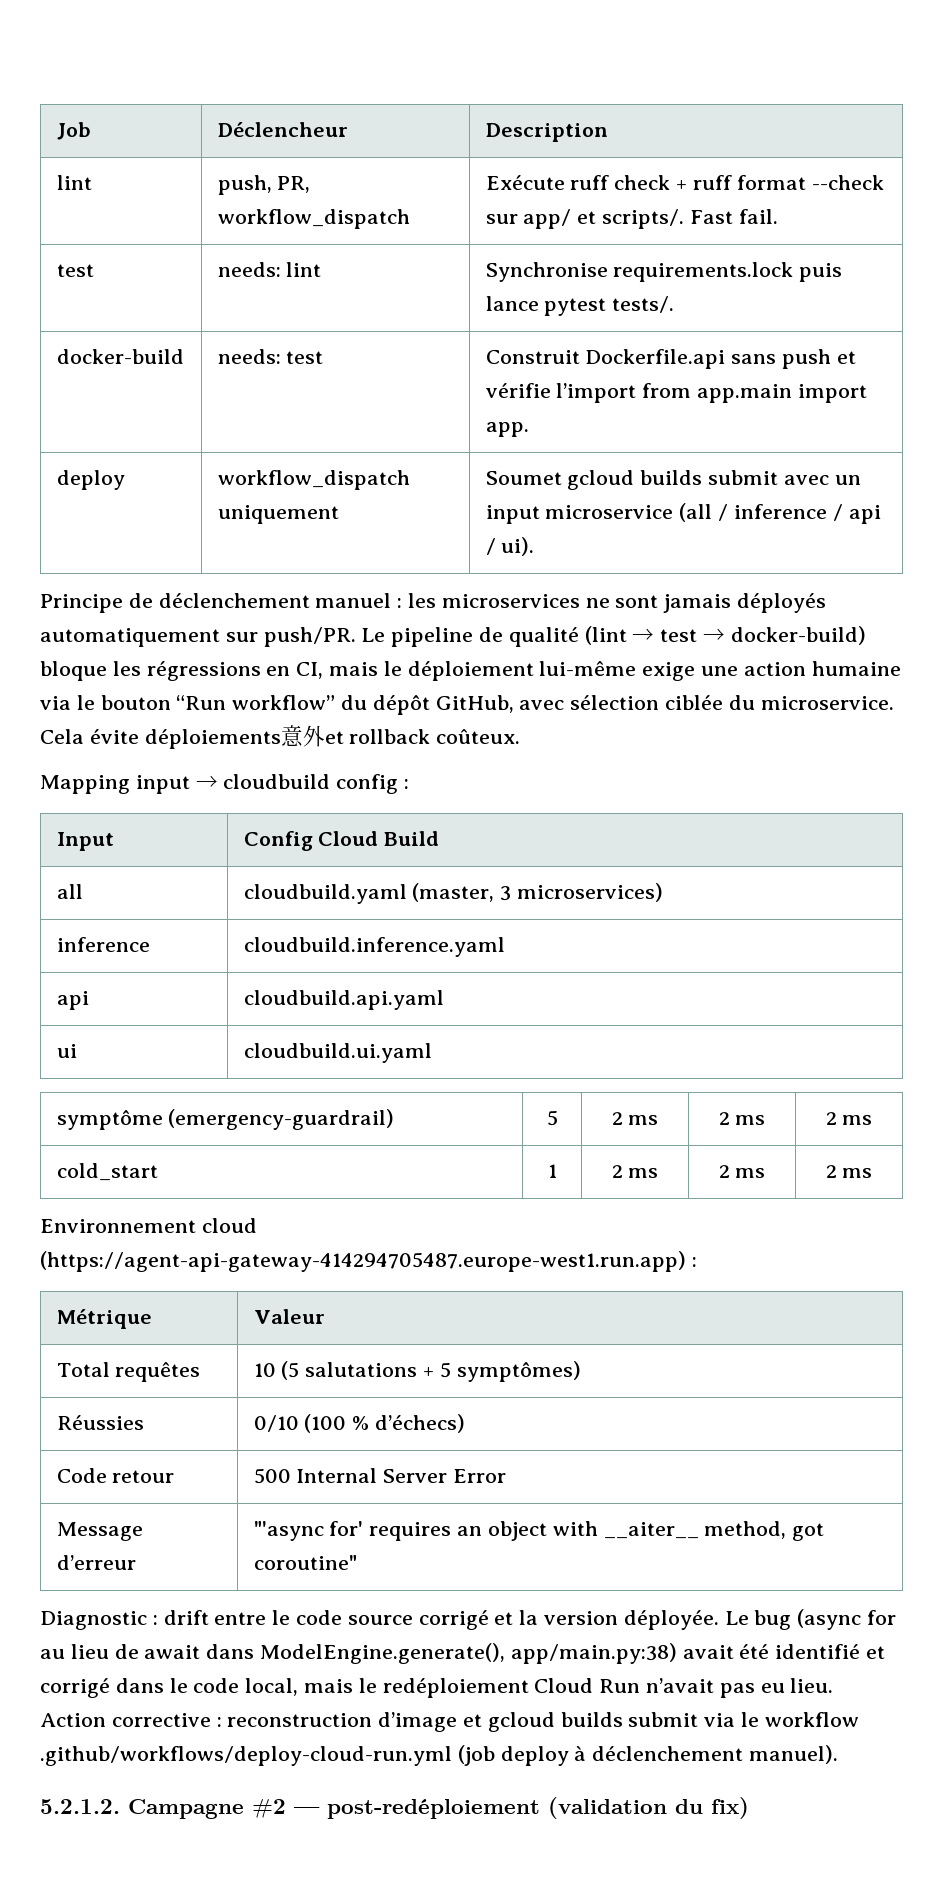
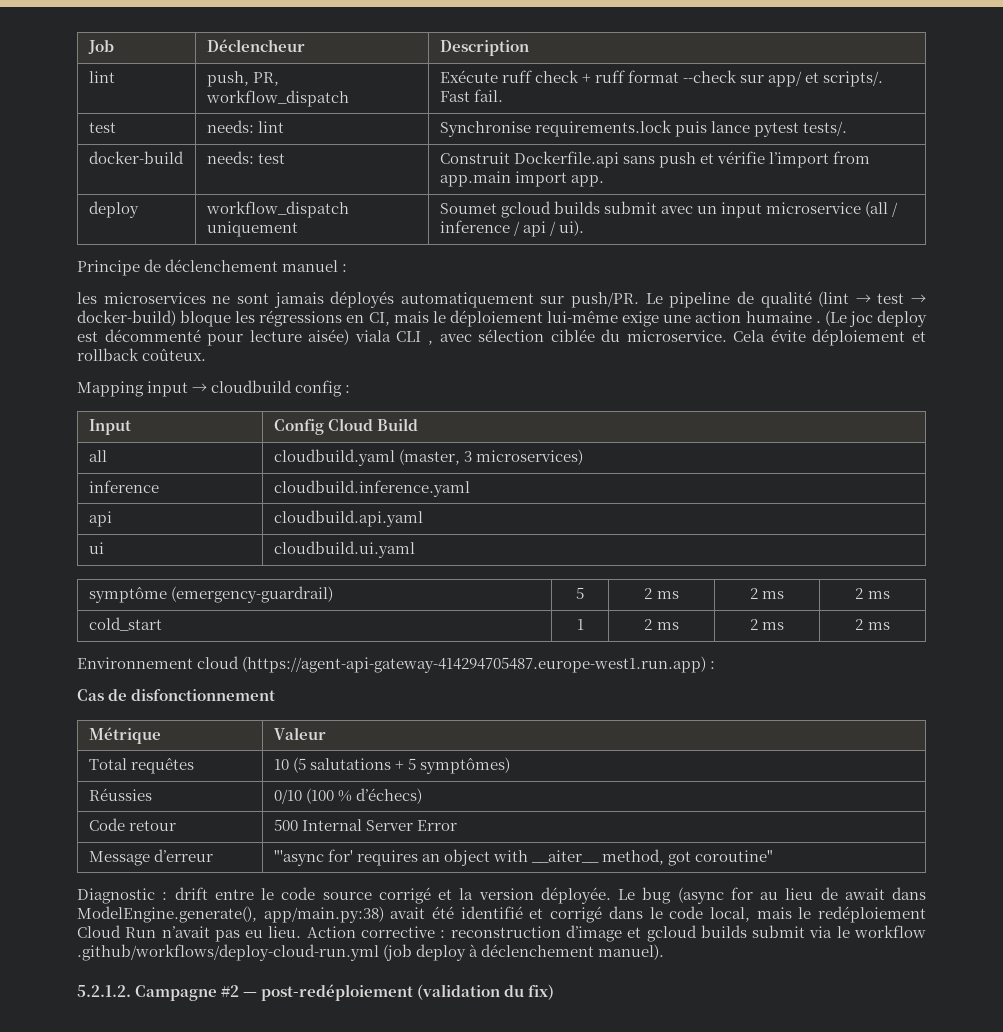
- Principe de déclenchement manuel : les microservices ne sont jamais déployés automatiquement sur push/PR.
+ Principe de déclenchement manuel :
+ les microservices ne sont jamais déployés automatiquement sur push/PR.
- Le pipeline de qualité (lint → test → docker-build) bloque les régressions en CI, mais le déploiement lui-même exige une action humaine via le bouton “Run workflow” du dépôt GitHub, avec sélection ciblée du microservice.
+ Le pipeline de qualité (lint → test → docker-build) bloque les régressions en CI, mais le déploiement lui-même exige une action humaine . (Le joc deploy est décommenté pour lecture aisée) viala CLI , avec sélection ciblée du microservice.
- Cela évite déploiements意外et rollback coûteux.
+ Cela évite déploiement et rollback coûteux.
+ Cas de disfonctionnement

